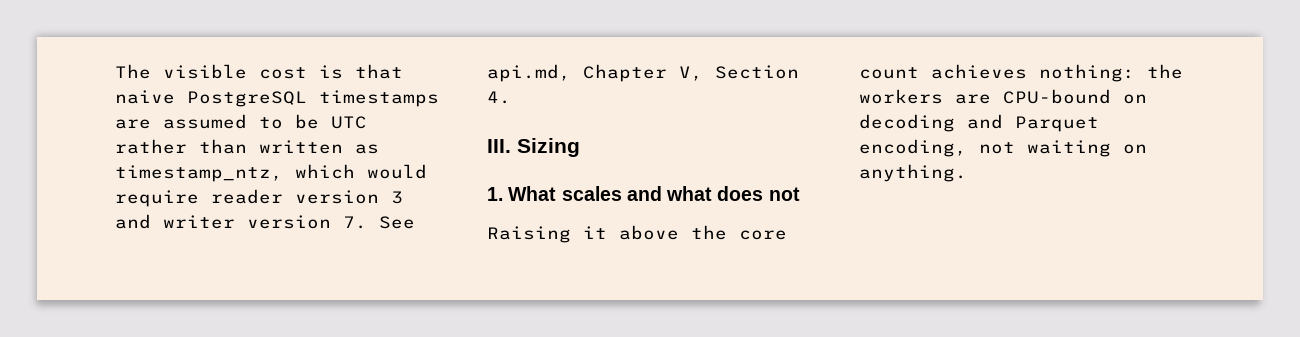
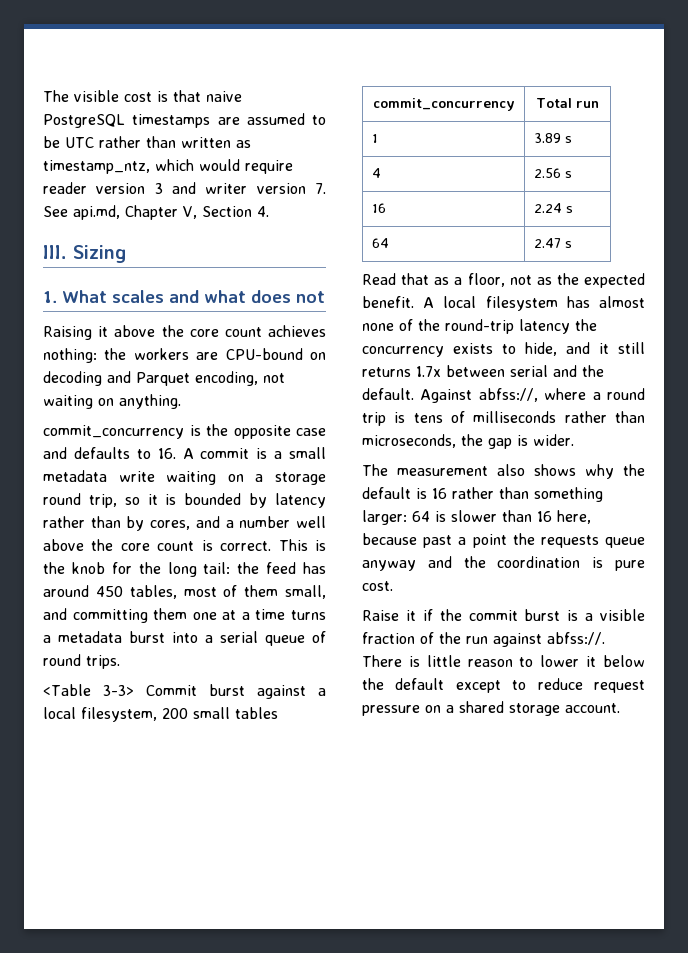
+ commit_concurrency is the opposite case and defaults to 16. A commit is a small metadata write waiting on a storage round trip, so it is bounded by latency rather than by cores, and a number well above the core count is correct. This is the knob for the long tail: the feed has around 450 tables, most of them small, and committing them one at a time turns a metadata burst into a serial queue of round trips.
+ <Table 3-3> Commit burst against a local filesystem, 200 small tables
+ commit_concurrency | Total run
+ 1 | 3.89 s
+ 4 | 2.56 s
+ 16 | 2.24 s
+ 64 | 2.47 s
+ Read that as a floor, not as the expected benefit. A local filesystem has almost none of the round-trip latency the concurrency exists to hide, and it still returns 1.7x between serial and the default. Against abfss://, where a round trip is tens of milliseconds rather than microseconds, the gap is wider.
+ The measurement also shows why the default is 16 rather than something larger: 64 is slower than 16 here, because past a point the requests queue anyway and the coordination is pure cost.
+ Raise it if the commit burst is a visible fraction of the run against abfss://. There is little reason to lower it below the default except to reduce request pressure on a shared storage account.

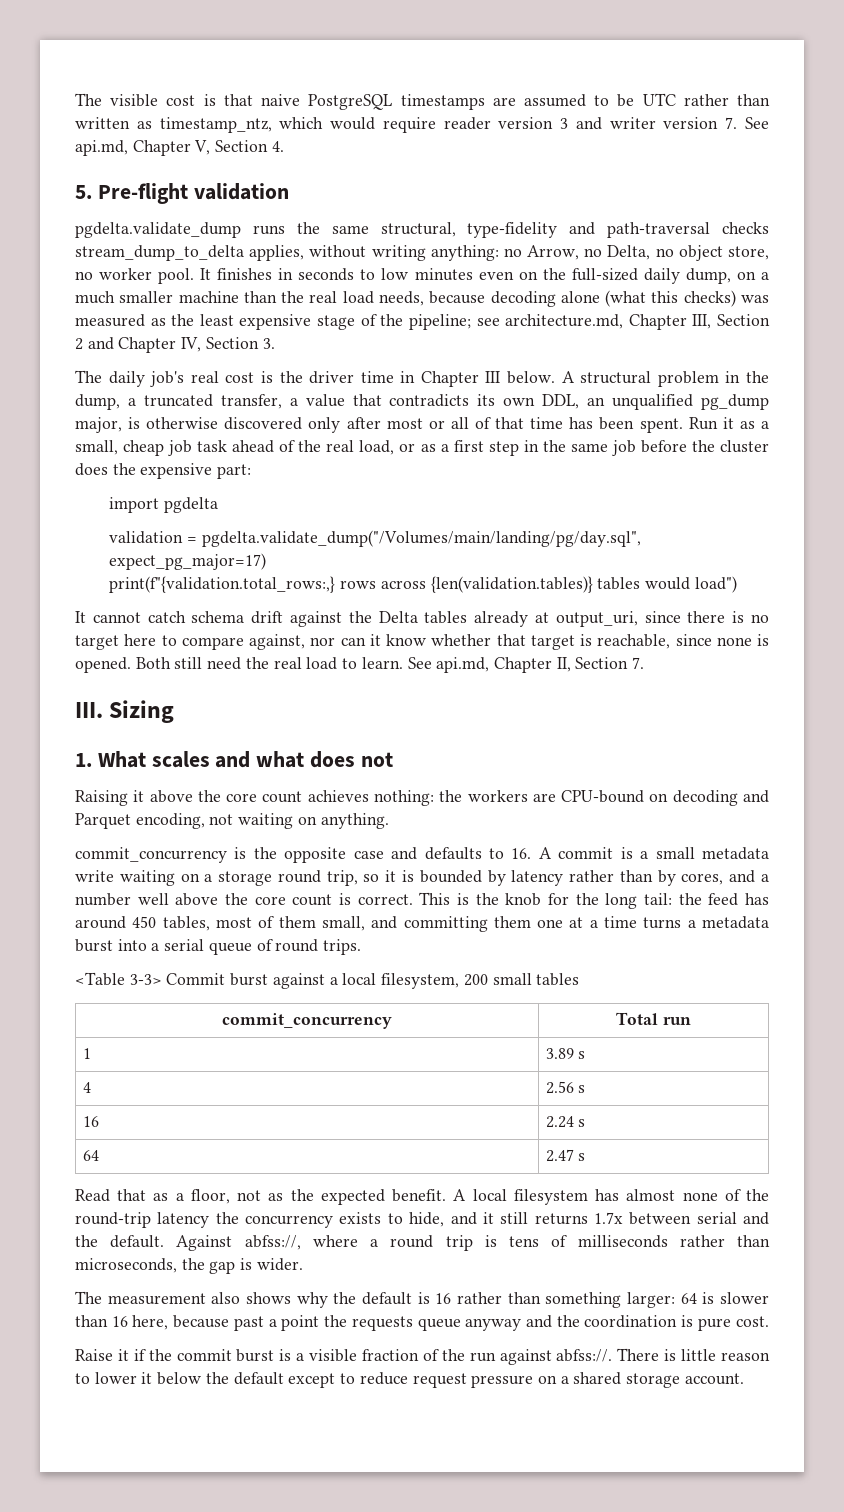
+ 5. Pre-flight validation
+ pgdelta.validate_dump runs the same structural, type-fidelity and path-traversal checks stream_dump_to_delta applies, without writing anything: no Arrow, no Delta, no object store, no worker pool. It finishes in seconds to low minutes even on the full-sized daily dump, on a much smaller machine than the real load needs, because decoding alone (what this checks) was measured as the least expensive stage of the pipeline; see architecture.md, Chapter III, Section 2 and Chapter IV, Section 3.
+ The daily job's real cost is the driver time in Chapter III below. A structural problem in the dump, a truncated transfer, a value that contradicts its own DDL, an unqualified pg_dump major, is otherwise discovered only after most or all of that time has been spent. Run it as a small, cheap job task ahead of the real load, or as a first step in the same job before the cluster does the expensive part:
+ import pgdelta
+ validation = pgdelta.validate_dump("/Volumes/main/landing/pg/day.sql", expect_pg_major=17)
+ print(f"{validation.total_rows:,} rows across {len(validation.tables)} tables would load")
+ It cannot catch schema drift against the Delta tables already at output_uri, since there is no target here to compare against, nor can it know whether that target is reachable, since none is opened. Both still need the real load to learn. See api.md, Chapter II, Section 7.

